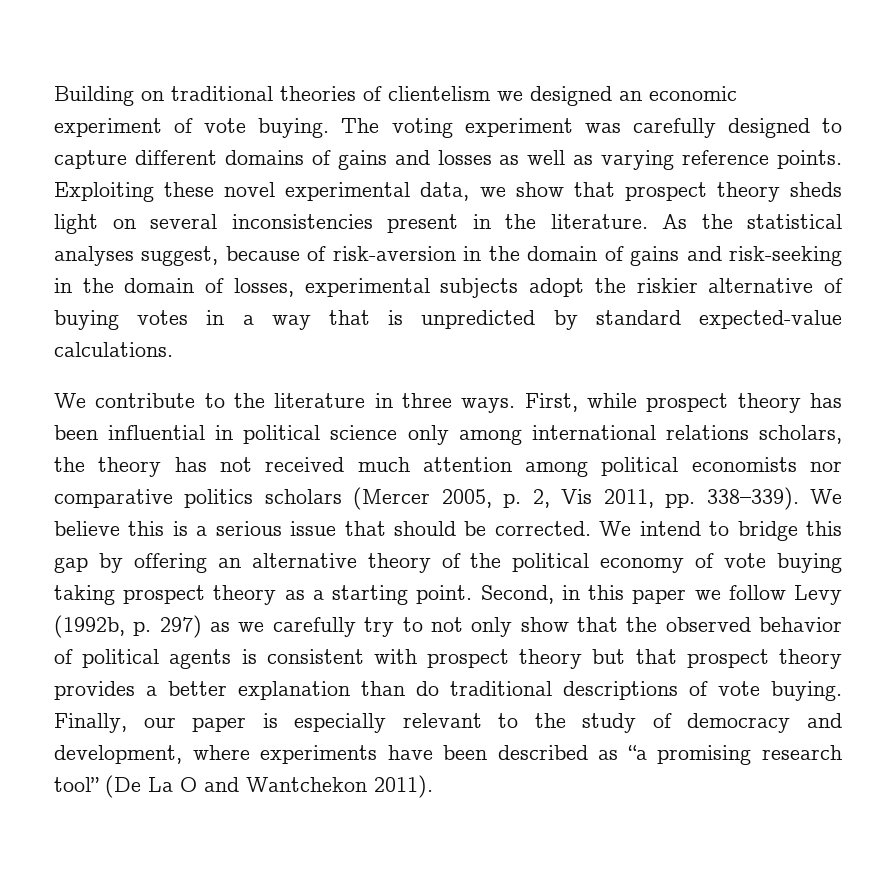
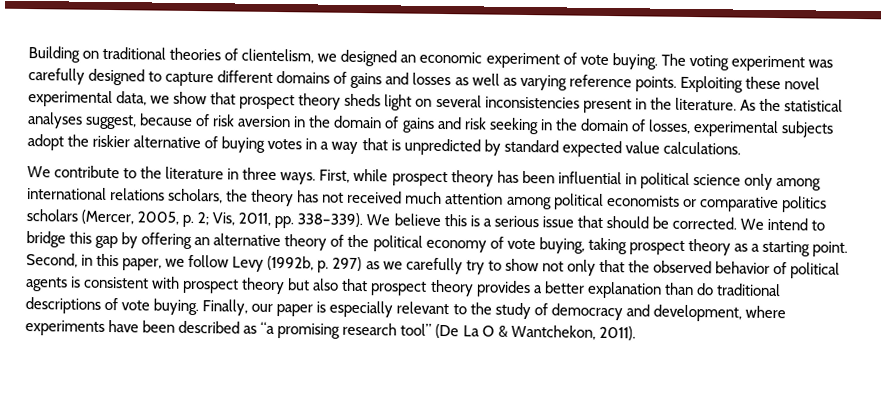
- Building on traditional theories of clientelism we designed an economic experiment of vote buying.
+ Building on traditional theories of clientelism, we designed an economic experiment of vote buying.
- As the statistical analyses suggest, because of risk-aversion in the domain of gains and risk-seeking in the domain of losses, experimental subjects adopt the riskier alternative of buying votes in a way that is unpredicted by standard expected-value calculations.
+ As the statistical analyses suggest, because of risk aversion in the domain of gains and risk seeking in the domain of losses, experimental subjects adopt the riskier alternative of buying votes in a way that is unpredicted by standard expected value calculations.
- First, while prospect theory has been influential in political science only among international relations scholars, the theory has not received much attention among political economists nor comparative politics scholars (Mercer 2005, p. 2, Vis 2011, pp. 338–339).
+ First, while prospect theory has been influential in political science only among international relations scholars, the theory has not received much attention among political economists or comparative politics scholars (Mercer, 2005, p. 2; Vis, 2011, pp. 338–339).
- We intend to bridge this gap by offering an alternative theory of the political economy of vote buying taking prospect theory as a starting point.
+ We intend to bridge this gap by offering an alternative theory of the political economy of vote buying, taking prospect theory as a starting point.
- Second, in this paper we follow Levy (1992b, p. 297) as we carefully try to not only show that the observed behavior of political agents is consistent with prospect theory but that prospect theory provides a better explanation than do traditional descriptions of vote buying.
+ Second, in this paper, we follow Levy (1992b, p. 297) as we carefully try to show not only that the observed behavior of political agents is consistent with prospect theory but also that prospect theory provides a better explanation than do traditional descriptions of vote buying.
- Finally, our paper is especially relevant to the study of democracy and development, where experiments have been described as “a promising research tool” (De La O and Wantchekon 2011).
+ Finally, our paper is especially relevant to the study of democracy and development, where experiments have been described as “a promising research tool” (De La O & Wantchekon, 2011).

